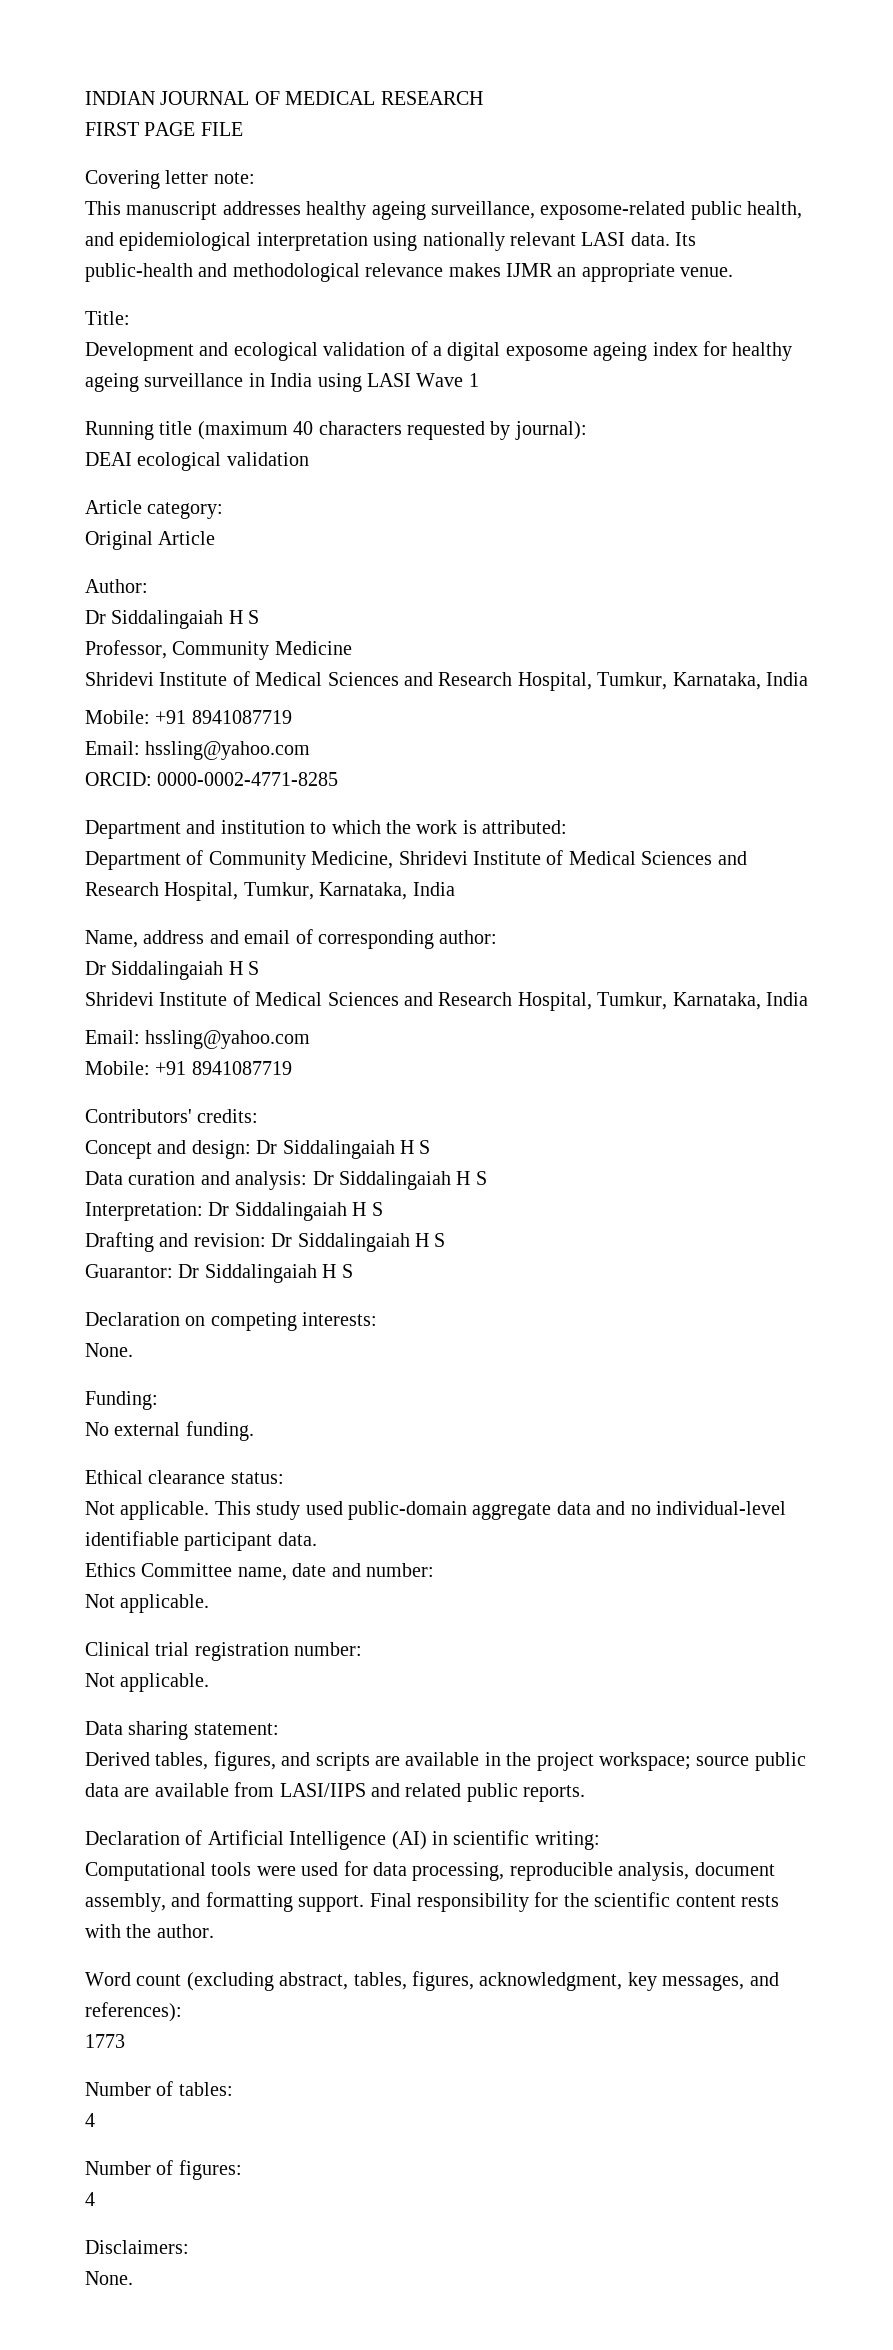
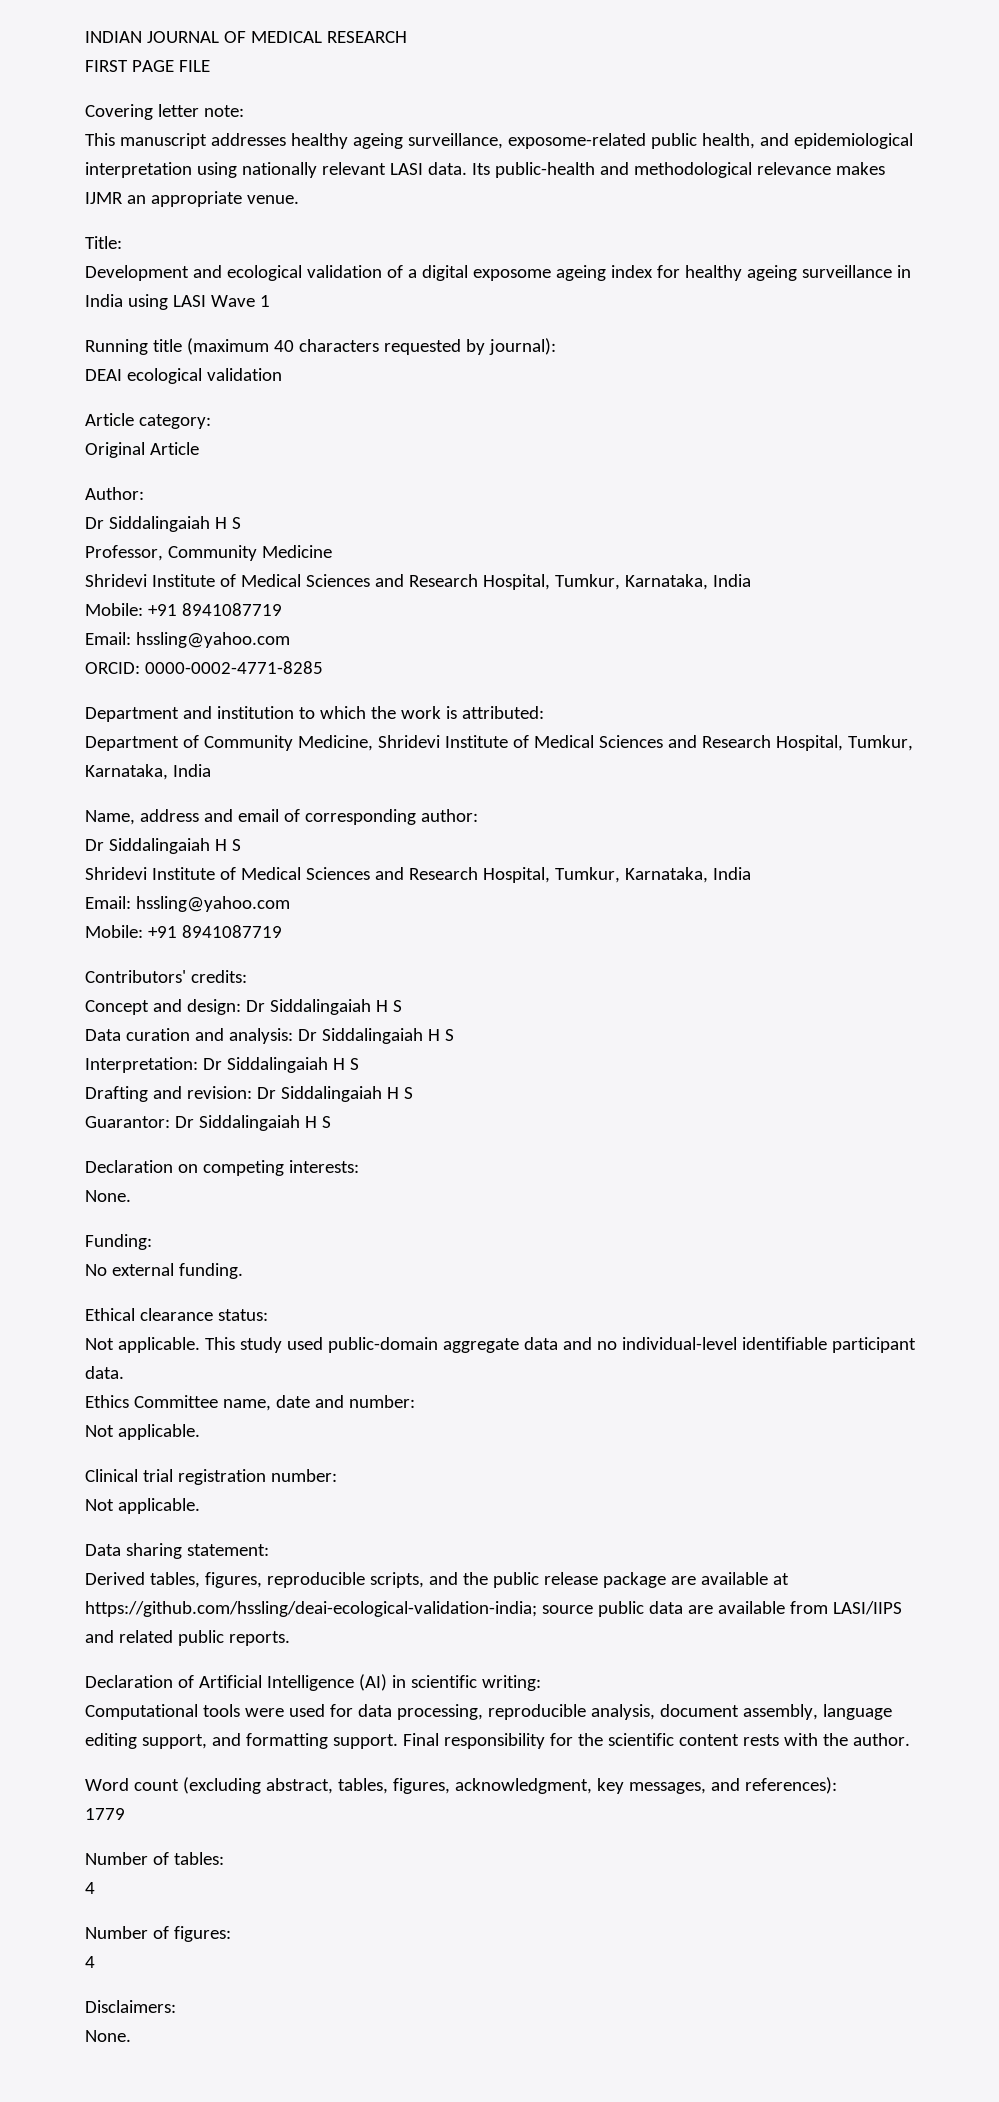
- Derived tables, figures, and scripts are available in the project workspace; source public data are available from LASI/IIPS and related public reports.
+ Derived tables, figures, reproducible scripts, and the public release package are available at https://github.com/hssling/deai-ecological-validation-india; source public data are available from LASI/IIPS and related public reports.
- Computational tools were used for data processing, reproducible analysis, document assembly, and formatting support.
+ Computational tools were used for data processing, reproducible analysis, document assembly, language editing support, and formatting support.
- 1773
+ 1779

